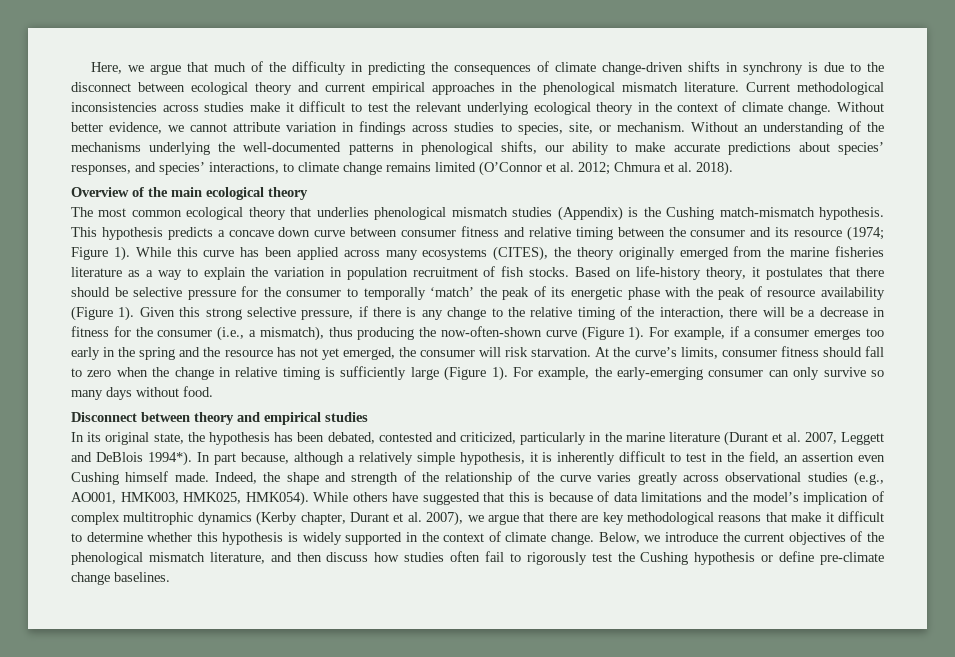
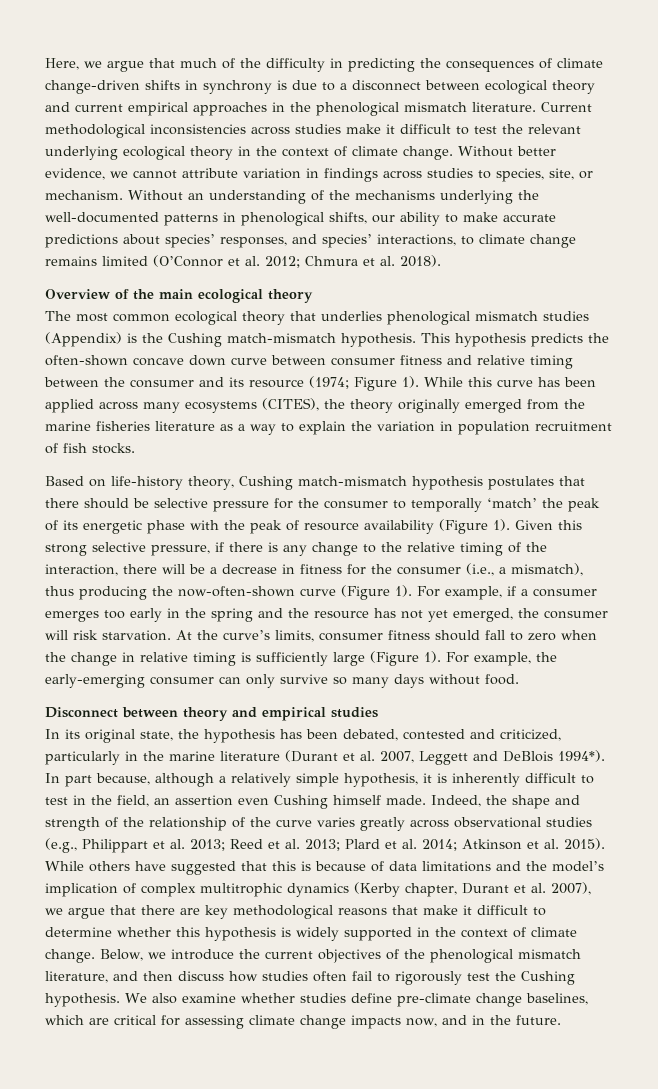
- Here, we argue that much of the difficulty in predicting the consequences of climate change-driven shifts in synchrony is due to the disconnect between ecological theory and current empirical approaches in the phenological mismatch literature.
+ Here, we argue that much of the difficulty in predicting the consequences of climate change-driven shifts in synchrony is due to a disconnect between ecological theory and current empirical approaches in the phenological mismatch literature.
- This hypothesis predicts a concave down curve between consumer fitness and relative timing between the consumer and its resource (1974; Figure 1).
+ This hypothesis predicts the often-shown concave down curve between consumer fitness and relative timing between the consumer and its resource (1974; Figure 1).
- While this curve has been applied across many ecosystems (CITES), the theory originally emerged from the marine fisheries literature as a way to explain the variation in population recruitment of fish stocks. Based on life-history theory, it postulates that there should be selective pressure for the consumer to temporally ‘match’ the peak of its energetic phase with the peak of resource availability (Figure 1).
+ While this curve has been applied across many ecosystems (CITES), the theory originally emerged from the marine fisheries literature as a way to explain the variation in population recruitment of fish stocks.
+ Based on life-history theory, Cushing match-mismatch hypothesis postulates that there should be selective pressure for the consumer to temporally ‘match’ the peak of its energetic phase with the peak of resource availability (Figure 1).
- Indeed, the shape and strength of the relationship of the curve varies greatly across observational studies (e.g., AO001, HMK003, HMK025, HMK054).
+ Indeed, the shape and strength of the relationship of the curve varies greatly across observational studies (e.g., Philippart et al. 2013; Reed et al. 2013; Plard et al. 2014; Atkinson et al. 2015).
- Below, we introduce the current objectives of the phenological mismatch literature, and then discuss how studies often fail to rigorously test the Cushing hypothesis or define pre-climate change baselines.
+ Below, we introduce the current objectives of the phenological mismatch literature, and then discuss how studies often fail to rigorously test the Cushing hypothesis. We also examine whether studies define pre-climate change baselines, which are critical for assessing climate change impacts now, and in the future.

